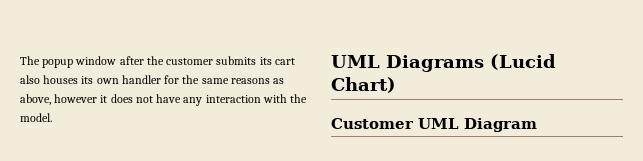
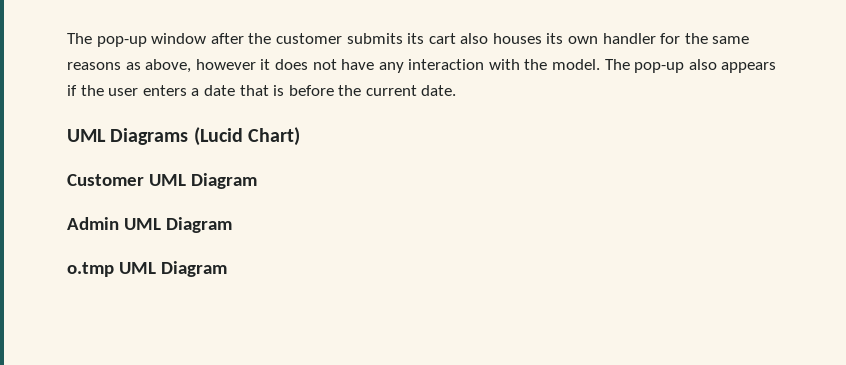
- The popup window after the customer submits its cart also houses its own handler for the same reasons as above, however it does not have any interaction with the model.
+ The pop-up window after the customer submits its cart also houses its own handler for the same reasons as above, however it does not have any interaction with the model. The pop-up also appears if the user enters a date that is before the current date.
+ Admin UML Diagram
+ o.tmp UML Diagram

